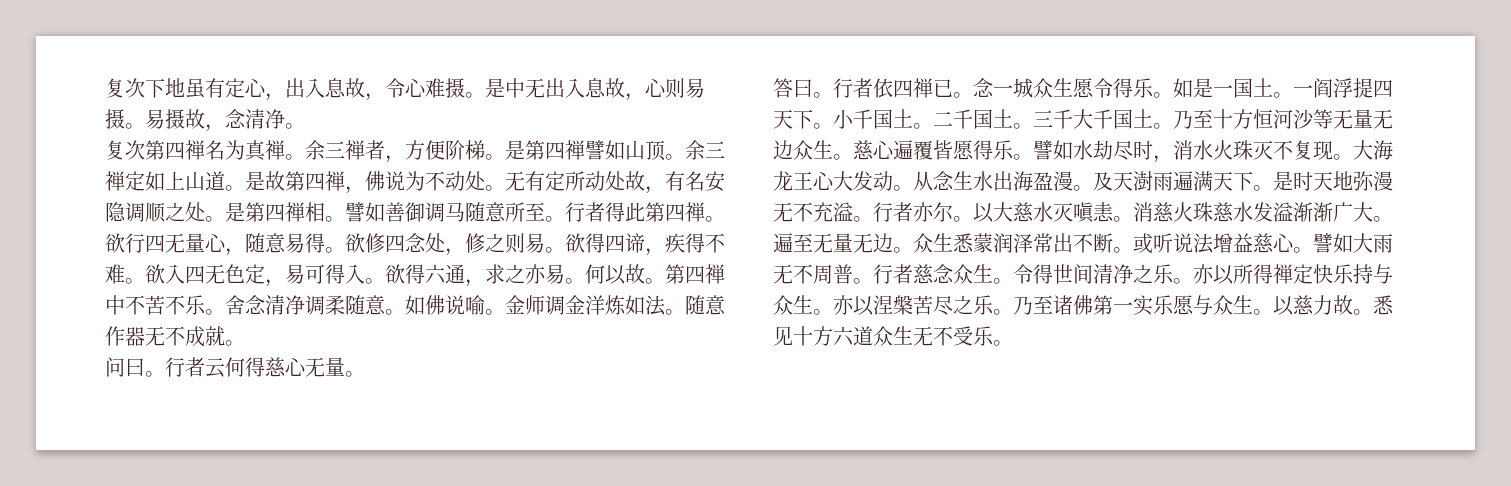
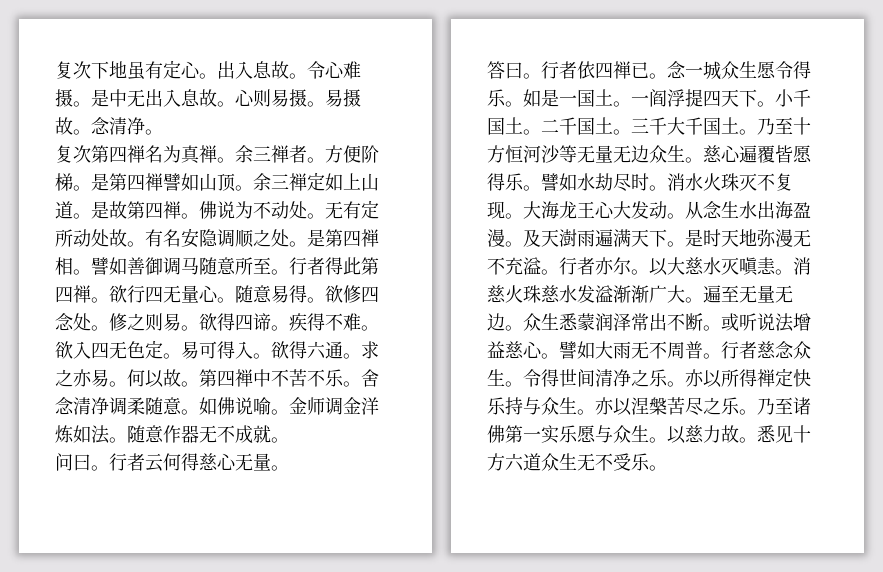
- 复次下地虽有定心，出入息故，令心难摄。
+ 复次下地虽有定心。出入息故。令心难摄。
- 是中无出入息故，心则易摄。
+ 是中无出入息故。心则易摄。
- 易摄故，念清净。
+ 易摄故。念清净。
- 余三禅者，方便阶梯。
+ 余三禅者。方便阶梯。
- 是故第四禅，佛说为不动处。
+ 是故第四禅。佛说为不动处。
- 无有定所动处故，有名安隐调顺之处。
+ 无有定所动处故。有名安隐调顺之处。
- 欲行四无量心，随意易得。
+ 欲行四无量心。随意易得。
- 欲修四念处，修之则易。
+ 欲修四念处。修之则易。
- 欲得四谛，疾得不难。
+ 欲得四谛。疾得不难。
- 欲入四无色定，易可得入。
+ 欲入四无色定。易可得入。
- 欲得六通，求之亦易。
+ 欲得六通。求之亦易。
- 譬如水劫尽时，消水火珠灭不复现。
+ 譬如水劫尽时。消水火珠灭不复现。

